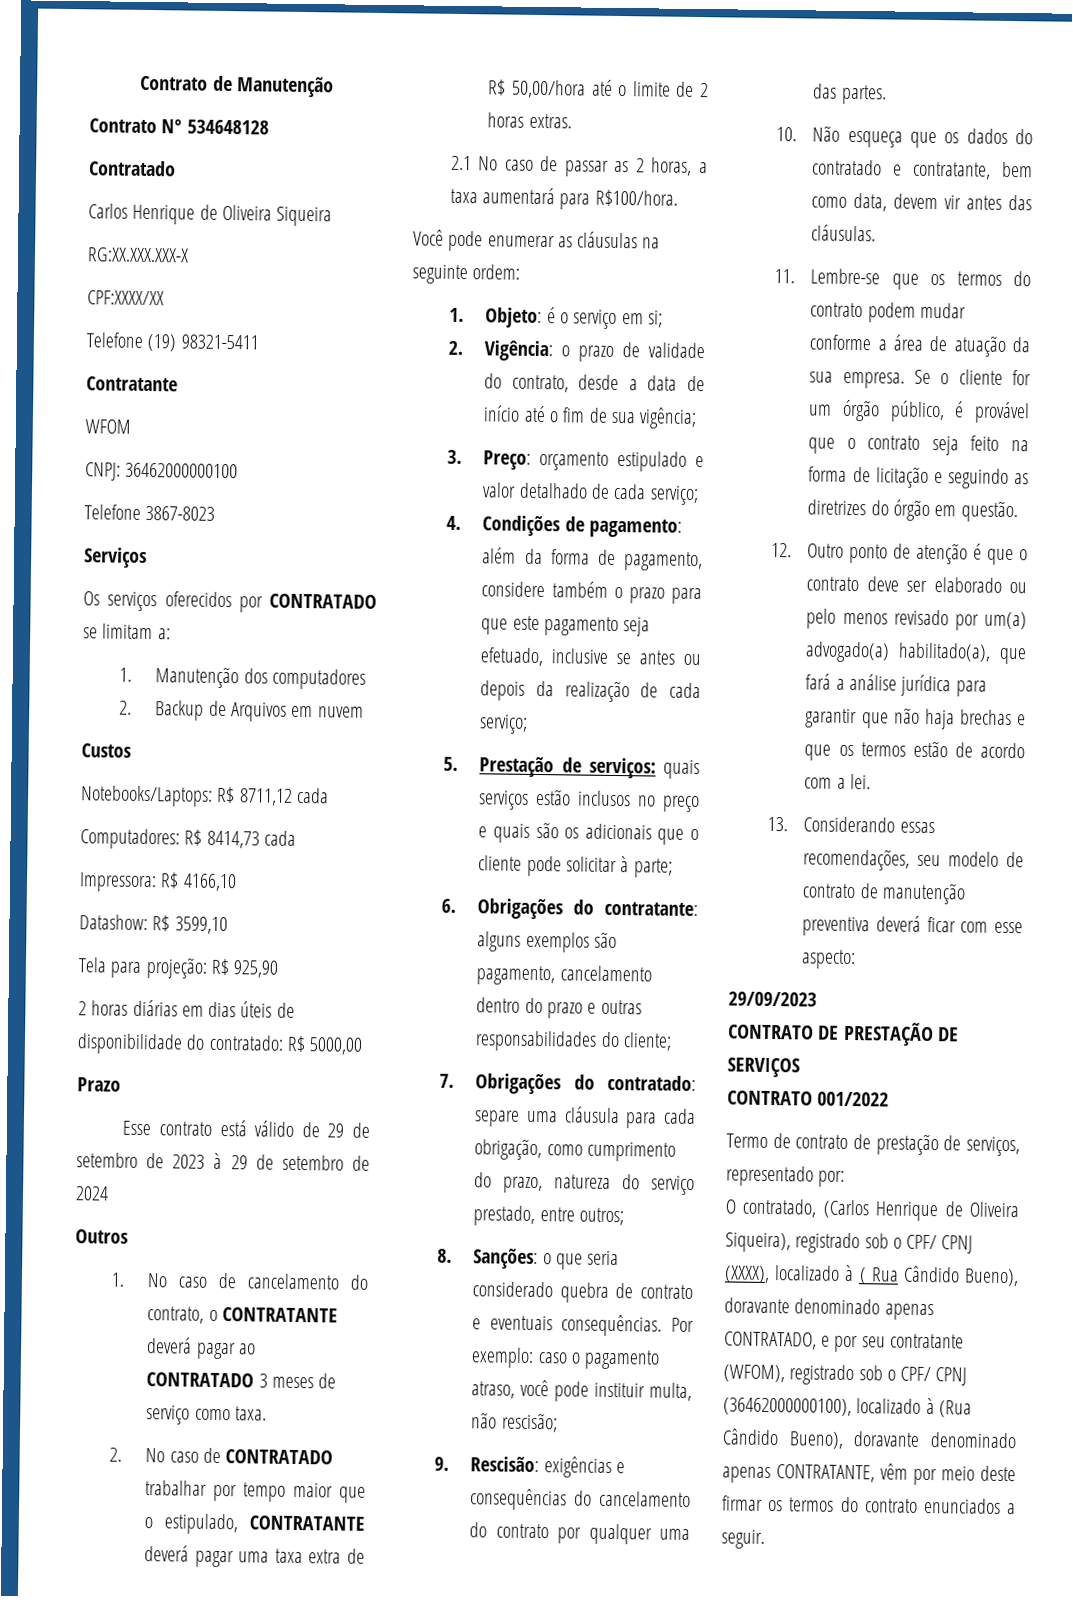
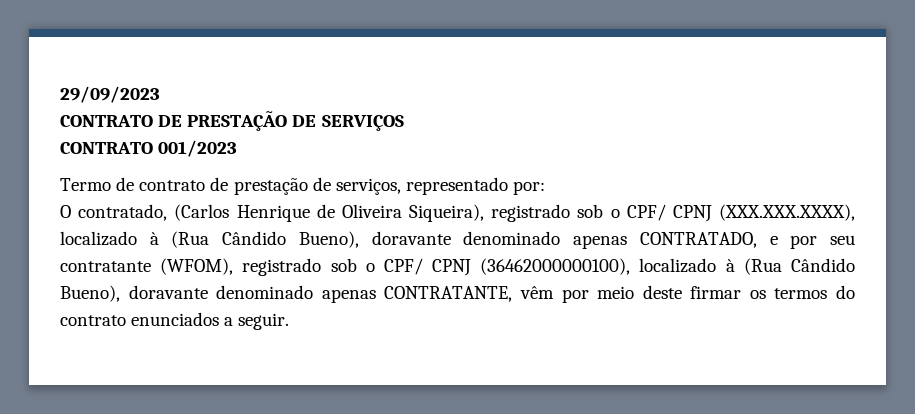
- Contrato de Manutenção
- Contrato Nº 534648128
- Contratado
- Carlos Henrique de Oliveira Siqueira
- RG:XX.XXX.XXX-X
- CPF:XXXX/XX
- Telefone (19) 98321-5411
- Contratante
- WFOM
- CNPJ: 36462000000100
- Telefone 3867-8023
- Serviços
- Os serviços oferecidos por CONTRATADO se limitam a:
- 1. Manutenção dos computadores
- 2. Backup de Arquivos em nuvem
- Custos
- Notebooks/Laptops: R$ 8711,12 cada
- Computadores: R$ 8414,73 cada
- Impressora: R$ 4166,10
- Datashow: R$ 3599,10
- Tela para projeção: R$ 925,90
- 2 horas diárias em dias úteis de disponibilidade do contratado: R$ 5000,00
- Prazo
- Esse contrato está válido de 29 de setembro de 2023 à 29 de setembro de 2024
- Outros
- 1. No caso de cancelamento do contrato, o CONTRATANTE deverá pagar ao CONTRATADO 3 meses de serviço como taxa.
- 2. No caso de CONTRATADO trabalhar por tempo maior que o estipulado, CONTRATANTE deverá pagar uma taxa extra de R$ 50,00/hora até o limite de 2 horas extras.
- 2.1 No caso de passar as 2 horas, a taxa aumentará para R$100/hora.
- Você pode enumerar as cláusulas na seguinte ordem:
- 1. Objeto: é o serviço em si;
- 2. Vigência: o prazo de validade do contrato, desde a data de início até o fim de sua vigência;
- 3. Preço: orçamento estipulado e valor detalhado de cada serviço;
- 4. Condições de pagamento: além da forma de pagamento, considere também o prazo para que este pagamento seja efetuado, inclusive se antes ou depois da realização de cada serviço;
- 5. Prestação de serviços: quais serviços estão inclusos no preço e quais são os adicionais que o cliente pode solicitar à parte;
- 6. Obrigações do contratante: alguns exemplos são pagamento, cancelamento dentro do prazo e outras responsabilidades do cliente;
- 7. Obrigações do contratado: separe uma cláusula para cada obrigação, como cumprimento do prazo, natureza do serviço prestado, entre outros;
- 8. Sanções: o que seria considerado quebra de contrato e eventuais consequências. Por exemplo: caso o pagamento atraso, você pode instituir multa, não rescisão;
- 9. Rescisão: exigências e consequências do cancelamento do contrato por qualquer uma das partes.
- 10. Não esqueça que os dados do contratado e contratante, bem como data, devem vir antes das cláusulas.
- 11. Lembre-se que os termos do contrato podem mudar conforme a área de atuação da sua empresa. Se o cliente for um órgão público, é provável que o contrato seja feito na forma de licitação e seguindo as diretrizes do órgão em questão.
- 12. Outro ponto de atenção é que o contrato deve ser elaborado ou pelo menos revisado por um(a) advogado(a) habilitado(a), que fará a análise jurídica para garantir que não haja brechas e que os termos estão de acordo com a lei.
- 13. Considerando essas recomendações, seu modelo de contrato de manutenção preventiva deverá ficar com esse aspecto:
- CONTRATO 001/2022
+ CONTRATO 001/2023
- O contratado, (Carlos Henrique de Oliveira Siqueira), registrado sob o CPF/ CPNJ (XXXX), localizado à ( Rua Cândido Bueno), doravante denominado apenas CONTRATADO, e por seu contratante (WFOM), registrado sob o CPF/ CPNJ (36462000000100), localizado à (Rua Cândido Bueno), doravante denominado apenas CONTRATANTE, vêm por meio deste firmar os termos do contrato enunciados a seguir.
+ O contratado, (Carlos Henrique de Oliveira Siqueira), registrado sob o CPF/ CPNJ (XXX.XXX.XXXX), localizado à (Rua Cândido Bueno), doravante denominado apenas CONTRATADO, e por seu contratante (WFOM), registrado sob o CPF/ CPNJ (36462000000100), localizado à (Rua Cândido Bueno), doravante denominado apenas CONTRATANTE, vêm por meio deste firmar os termos do contrato enunciados a seguir.

